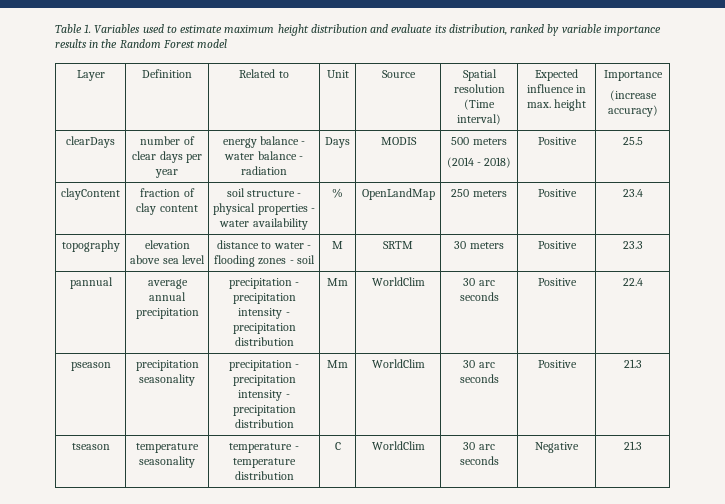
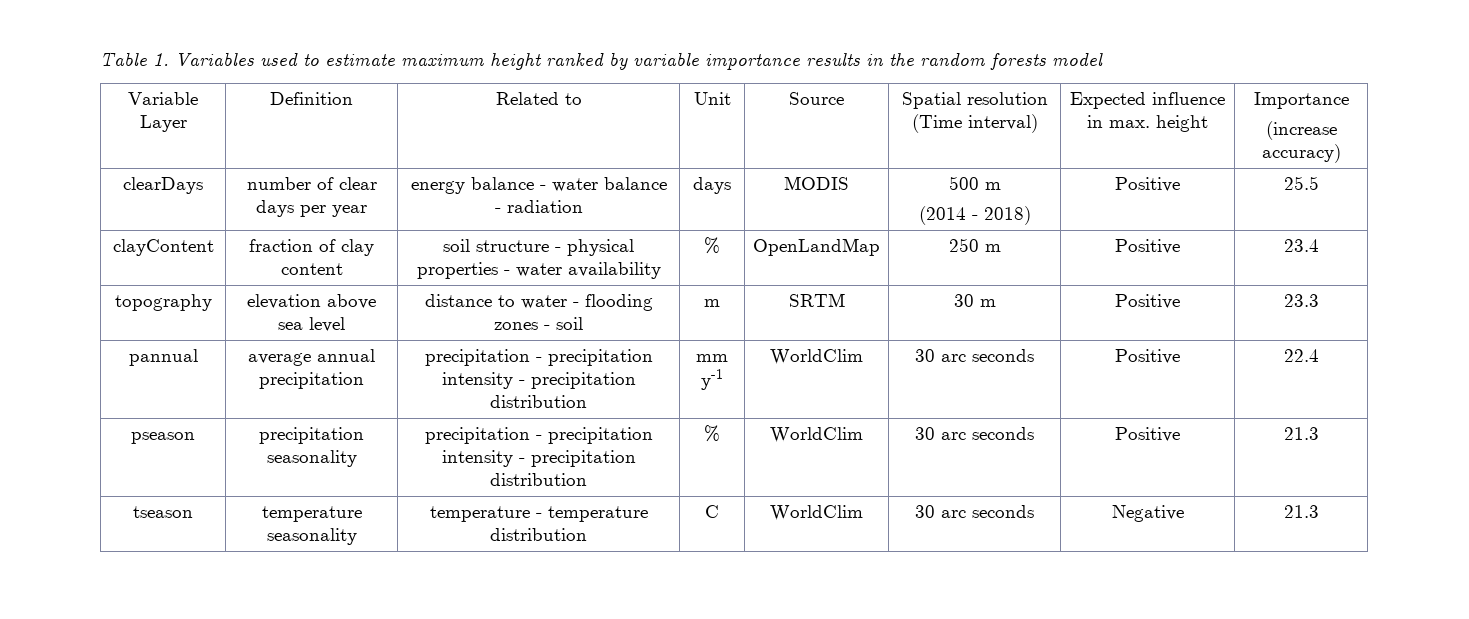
- Table 1. Variables used to estimate maximum height distribution and evaluate its distribution, ranked by variable importance results in the Random Forest model
+ Table 1. Variables used to estimate maximum height ranked by variable importance results in the random forests model
- Layer | Definition | Related to | Unit | Source | Spatial resolution (Time interval) | Expected influence in max. height | Importance
+ Variable Layer | Definition | Related to | Unit | Source | Spatial resolution (Time interval) | Expected influence in max. height | Importance
- clearDays | number of clear days per year | energy balance - water balance - radiation | Days | MODIS | 500 meters
+ clearDays | number of clear days per year | energy balance - water balance - radiation | days | MODIS | 500 m
- clayContent | fraction of clay content | soil structure - physical properties - water availability | % | OpenLandMap | 250 meters | Positive | 23.4
+ clayContent | fraction of clay content | soil structure - physical properties - water availability | % | OpenLandMap | 250 m | Positive | 23.4
- topography | elevation above sea level | distance to water - flooding zones - soil | M | SRTM | 30 meters | Positive | 23.3
+ topography | elevation above sea level | distance to water - flooding zones - soil | m | SRTM | 30 m | Positive | 23.3
- pannual | average annual precipitation | precipitation - precipitation intensity - precipitation distribution | Mm | WorldClim | 30 arc seconds | Positive | 22.4
+ pannual | average annual precipitation | precipitation - precipitation intensity - precipitation distribution | mm y-1 | WorldClim | 30 arc seconds | Positive | 22.4
- pseason | precipitation seasonality | precipitation - precipitation intensity - precipitation distribution | Mm | WorldClim | 30 arc seconds | Positive | 21.3
+ pseason | precipitation seasonality | precipitation - precipitation intensity - precipitation distribution | % | WorldClim | 30 arc seconds | Positive | 21.3

